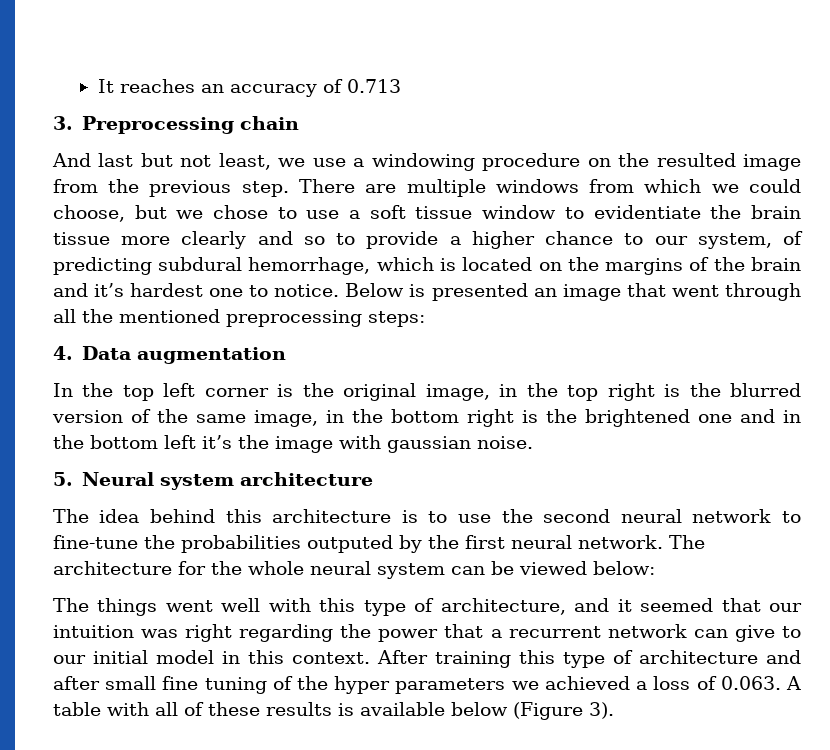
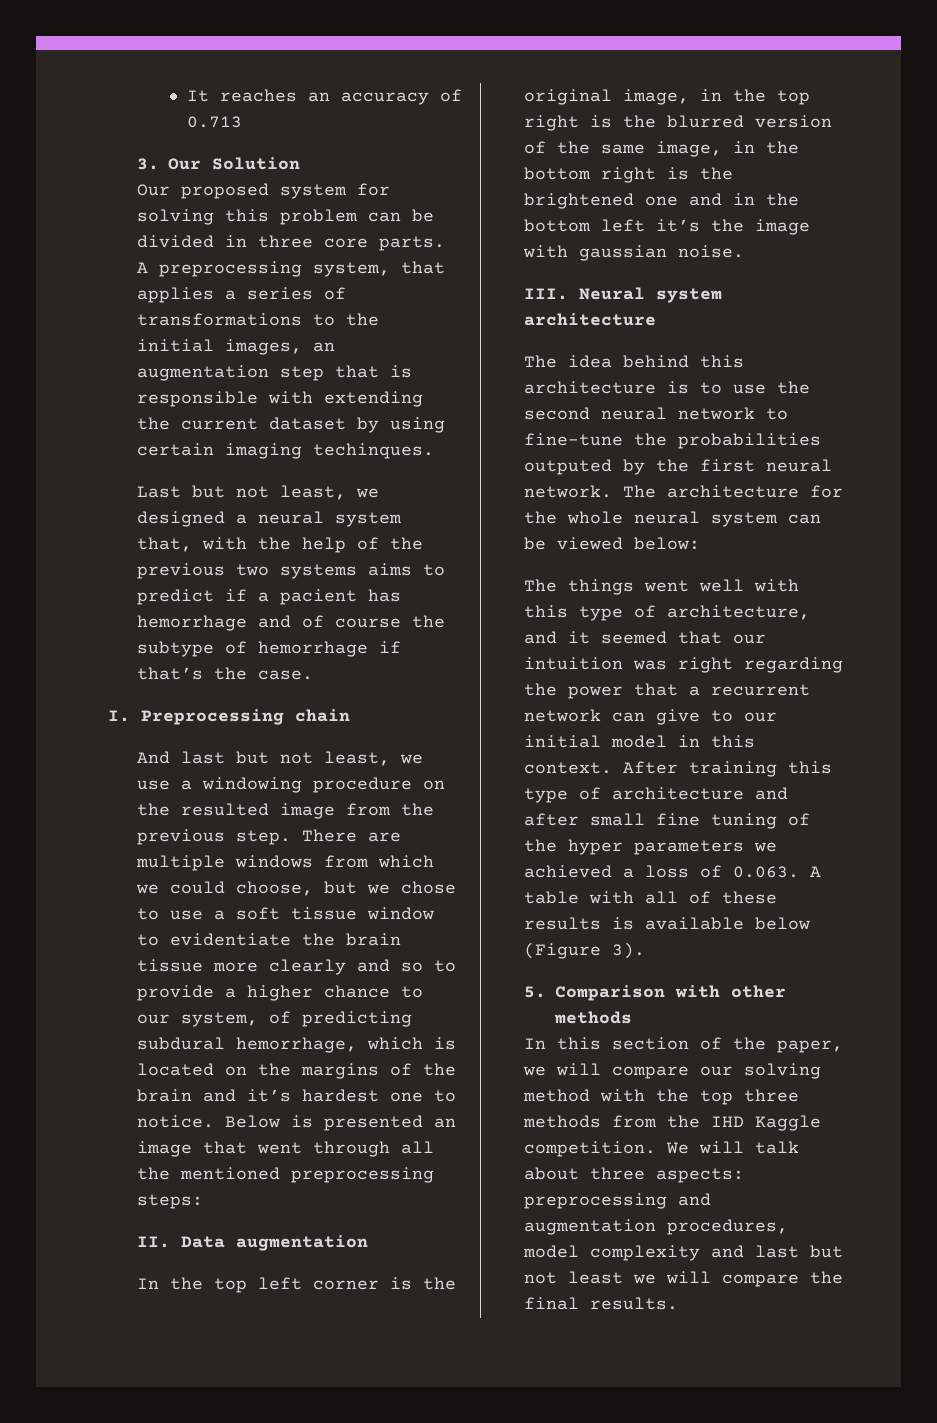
- 3. Preprocessing chain
+ 3. Our Solution
+ Our proposed system for solving this problem can be divided in three core parts. A preprocessing system, that applies a series of transformations to the initial images, an augmentation step that is responsible with extending the current dataset by using certain imaging techinques.
+ Last but not least, we designed a neural system that, with the help of the previous two systems aims to predict if a pacient has hemorrhage and of course the subtype of hemorrhage if that’s the case.
+ I. Preprocessing chain
- 4. Data augmentation
+ II. Data augmentation
- 5. Neural system architecture
+ III. Neural system architecture
+ 5. Comparison with other methods
+ In this section of the paper, we will compare our solving method with the top three methods from the IHD Kaggle competition. We will talk about three aspects: preprocessing and augmentation procedures, model complexity and last but not least we will compare the final results.

